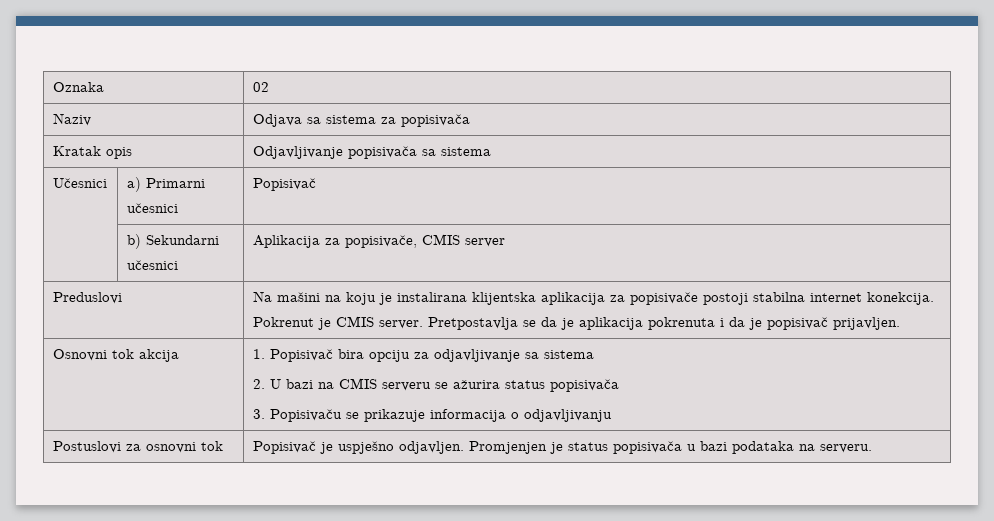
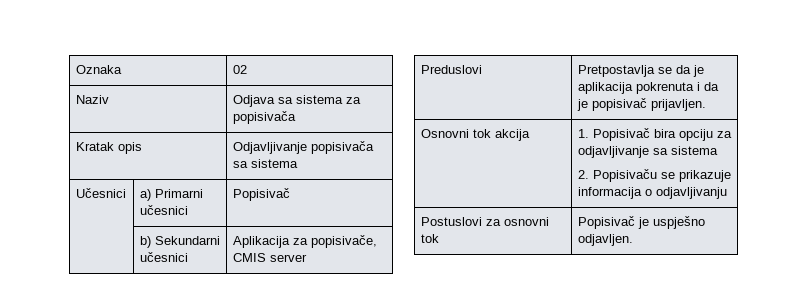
- Preduslovi | Na mašini na koju je instalirana klijentska aplikacija za popisivače postoji stabilna internet konekcija. Pokrenut je CMIS server. Pretpostavlja se da je aplikacija pokrenuta i da je popisivač prijavljen.
+ Preduslovi | Pretpostavlja se da je aplikacija pokrenuta i da je popisivač prijavljen.
  Osnovni tok akcija | 1. Popisivač bira opciju za odjavljivanje sa sistema
- 2. U bazi na CMIS serveru se ažurira status popisivača
- 3. Popisivaču se prikazuje informacija o odjavljivanju
+ 2. Popisivaču se prikazuje informacija o odjavljivanju
- Postuslovi za osnovni tok | Popisivač je uspješno odjavljen. Promjenjen je status popisivača u bazi podataka na serveru.
+ Postuslovi za osnovni tok | Popisivač je uspješno odjavljen.

